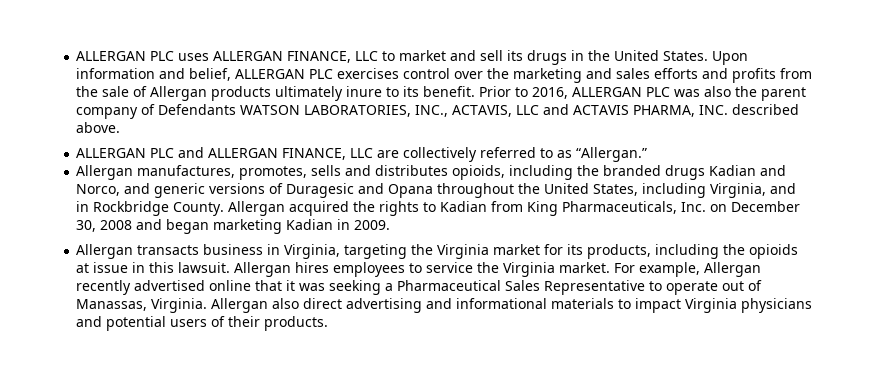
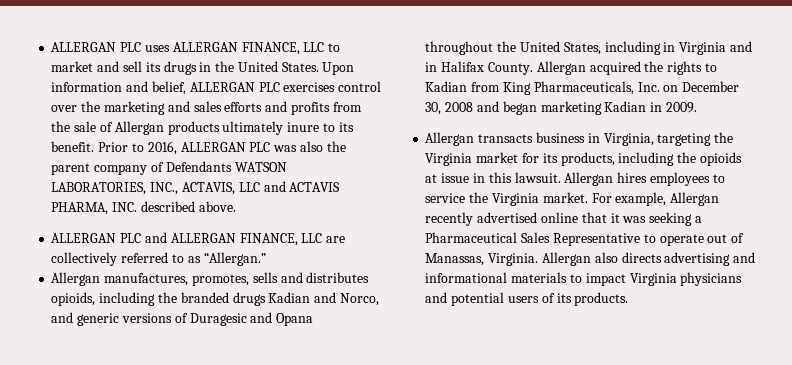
- Allergan manufactures, promotes, sells and distributes opioids, including the branded drugs Kadian and Norco, and generic versions of Duragesic and Opana throughout the United States, including Virginia, and in Rockbridge County.
+ Allergan manufactures, promotes, sells and distributes opioids, including the branded drugs Kadian and Norco, and generic versions of Duragesic and Opana throughout the United States, including in Virginia and in Halifax County.
- Allergan also direct advertising and informational materials to impact Virginia physicians and potential users of their products.
+ Allergan also directs advertising and informational materials to impact Virginia physicians and potential users of its products.

